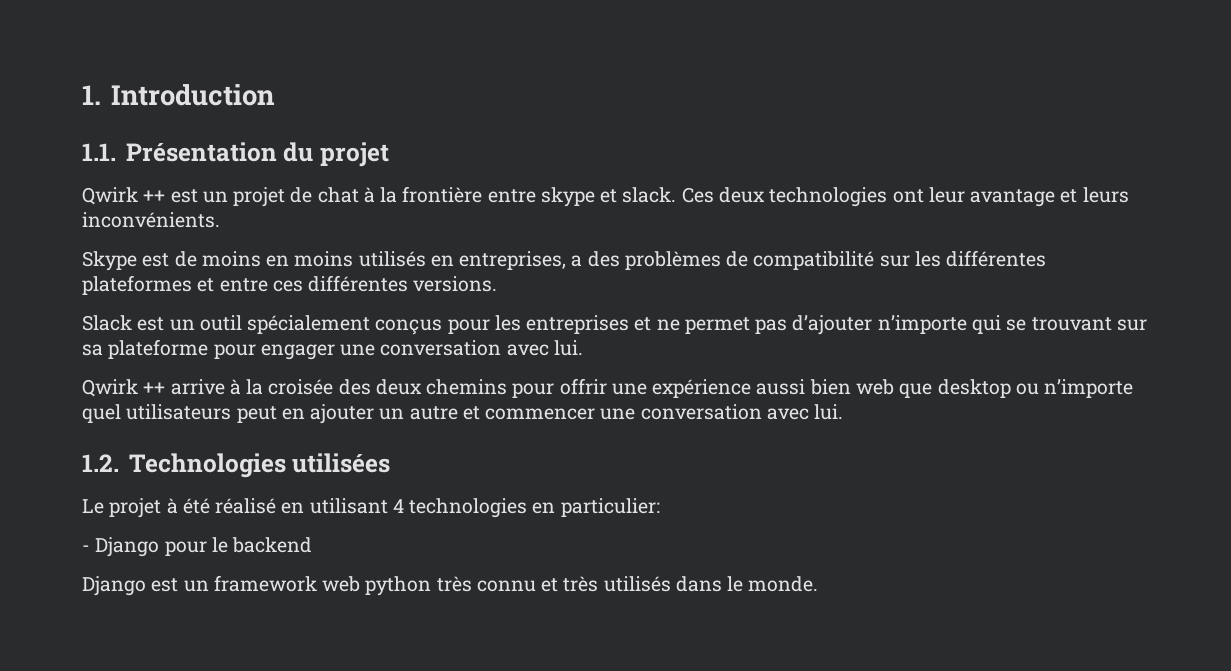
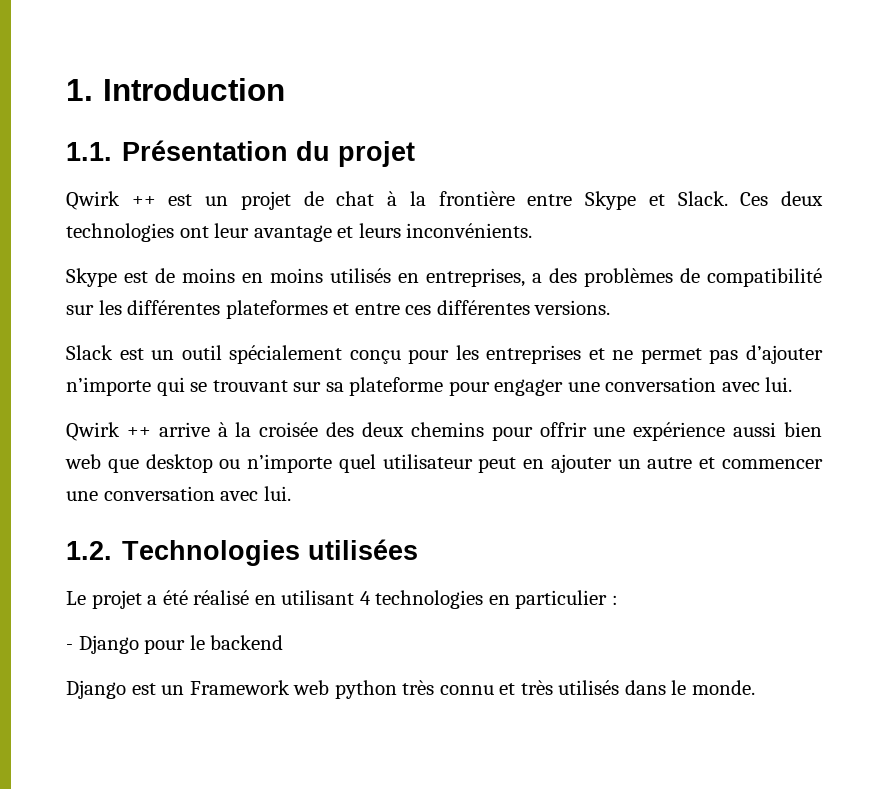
- Qwirk ++ est un projet de chat à la frontière entre skype et slack.
+ Qwirk ++ est un projet de chat à la frontière entre Skype et Slack.
- Slack est un outil spécialement conçus pour les entreprises et ne permet pas d’ajouter n’importe qui se trouvant sur sa plateforme pour engager une conversation avec lui.
+ Slack est un outil spécialement conçu pour les entreprises et ne permet pas d’ajouter n’importe qui se trouvant sur sa plateforme pour engager une conversation avec lui.
- Qwirk ++ arrive à la croisée des deux chemins pour offrir une expérience aussi bien web que desktop ou n’importe quel utilisateurs peut en ajouter un autre et commencer une conversation avec lui.
+ Qwirk ++ arrive à la croisée des deux chemins pour offrir une expérience aussi bien web que desktop ou n’importe quel utilisateur peut en ajouter un autre et commencer une conversation avec lui.
- Le projet à été réalisé en utilisant 4 technologies en particulier:
+ Le projet a été réalisé en utilisant 4 technologies en particulier :
- Django est un framework web python très connu et très utilisés dans le monde.
+ Django est un Framework web python très connu et très utilisés dans le monde.

